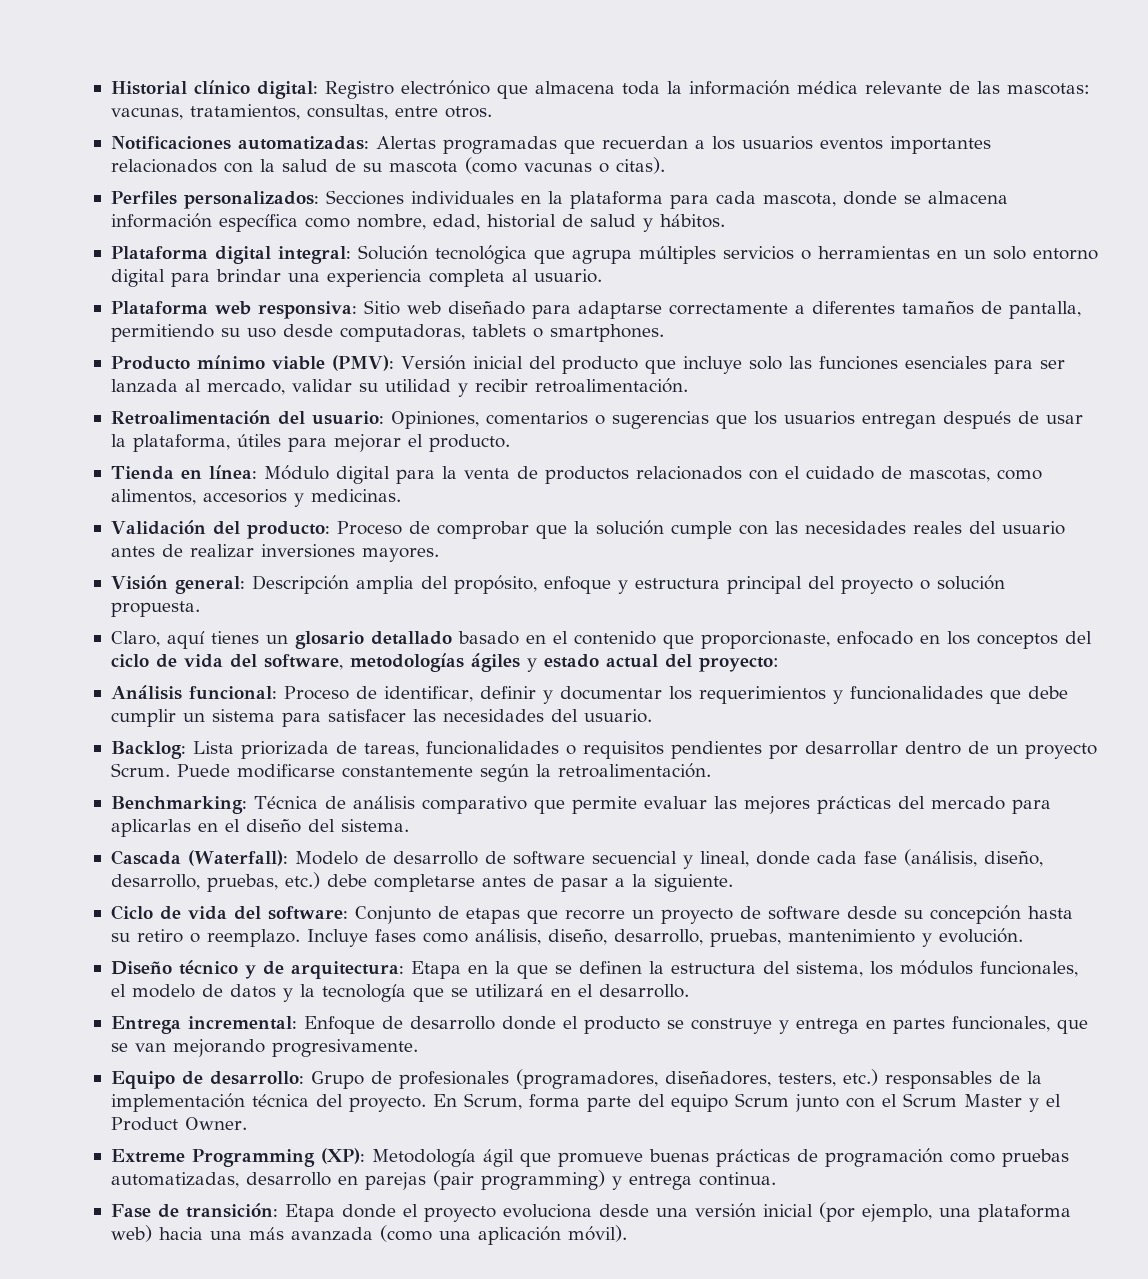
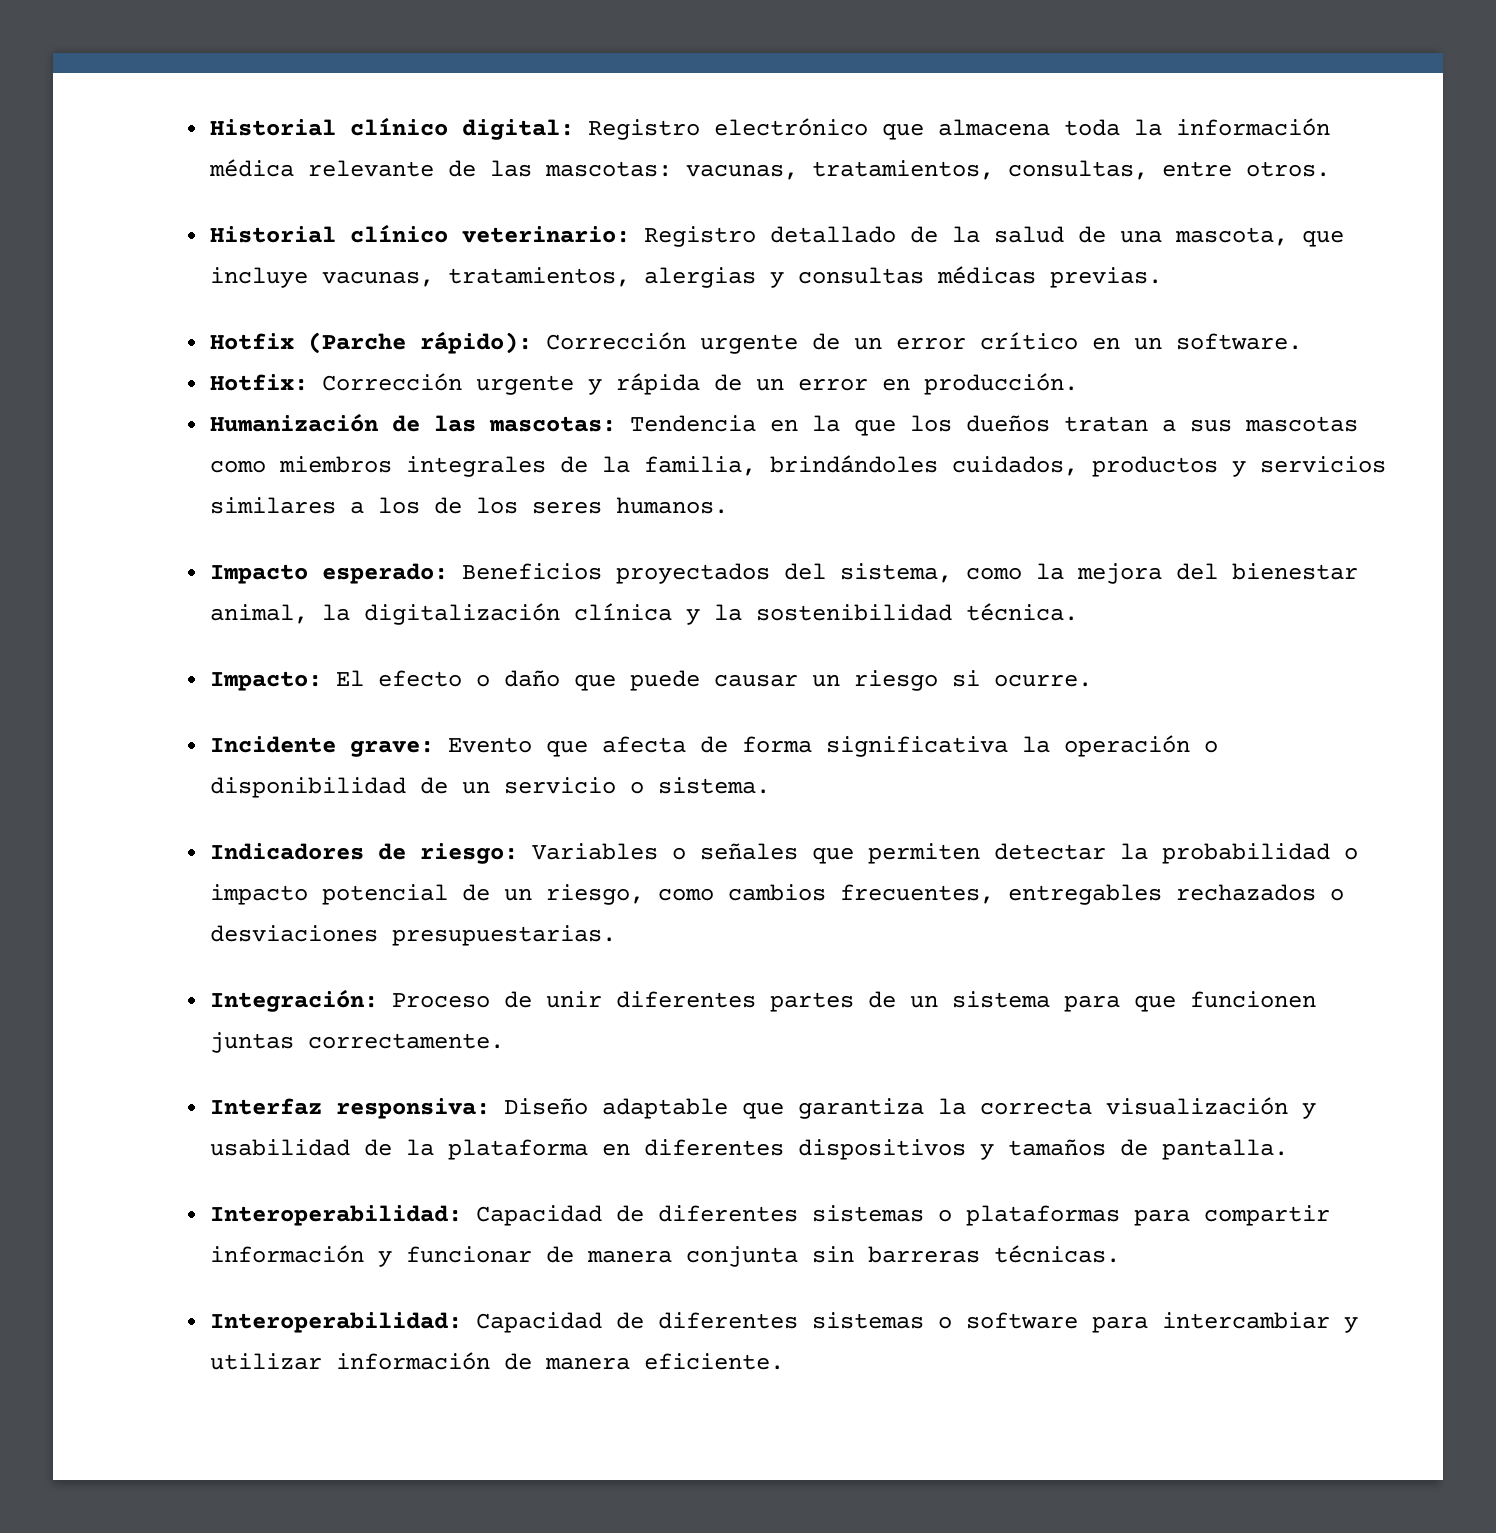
- Notificaciones automatizadas: Alertas programadas que recuerdan a los usuarios eventos importantes relacionados con la salud de su mascota (como vacunas o citas).
- Perfiles personalizados: Secciones individuales en la plataforma para cada mascota, donde se almacena información específica como nombre, edad, historial de salud y hábitos.
- Plataforma digital integral: Solución tecnológica que agrupa múltiples servicios o herramientas en un solo entorno digital para brindar una experiencia completa al usuario.
- Plataforma web responsiva: Sitio web diseñado para adaptarse correctamente a diferentes tamaños de pantalla, permitiendo su uso desde computadoras, tablets o smartphones.
- Producto mínimo viable (PMV): Versión inicial del producto que incluye solo las funciones esenciales para ser lanzada al mercado, validar su utilidad y recibir retroalimentación.
- Retroalimentación del usuario: Opiniones, comentarios o sugerencias que los usuarios entregan después de usar la plataforma, útiles para mejorar el producto.
- Tienda en línea: Módulo digital para la venta de productos relacionados con el cuidado de mascotas, como alimentos, accesorios y medicinas.
- Validación del producto: Proceso de comprobar que la solución cumple con las necesidades reales del usuario antes de realizar inversiones mayores.
- Visión general: Descripción amplia del propósito, enfoque y estructura principal del proyecto o solución propuesta.
- Claro, aquí tienes un glosario detallado basado en el contenido que proporcionaste, enfocado en los conceptos del ciclo de vida del software, metodologías ágiles y estado actual del proyecto:
- Análisis funcional: Proceso de identificar, definir y documentar los requerimientos y funcionalidades que debe cumplir un sistema para satisfacer las necesidades del usuario.
- Backlog: Lista priorizada de tareas, funcionalidades o requisitos pendientes por desarrollar dentro de un proyecto Scrum. Puede modificarse constantemente según la retroalimentación.
- Benchmarking: Técnica de análisis comparativo que permite evaluar las mejores prácticas del mercado para aplicarlas en el diseño del sistema.
- Cascada (Waterfall): Modelo de desarrollo de software secuencial y lineal, donde cada fase (análisis, diseño, desarrollo, pruebas, etc.) debe completarse antes de pasar a la siguiente.
- Ciclo de vida del software: Conjunto de etapas que recorre un proyecto de software desde su concepción hasta su retiro o reemplazo. Incluye fases como análisis, diseño, desarrollo, pruebas, mantenimiento y evolución.
- Diseño técnico y de arquitectura: Etapa en la que se definen la estructura del sistema, los módulos funcionales, el modelo de datos y la tecnología que se utilizará en el desarrollo.
- Entrega incremental: Enfoque de desarrollo donde el producto se construye y entrega en partes funcionales, que se van mejorando progresivamente.
- Equipo de desarrollo: Grupo de profesionales (programadores, diseñadores, testers, etc.) responsables de la implementación técnica del proyecto. En Scrum, forma parte del equipo Scrum junto con el Scrum Master y el Product Owner.
- Extreme Programming (XP): Metodología ágil que promueve buenas prácticas de programación como pruebas automatizadas, desarrollo en parejas (pair programming) y entrega continua.
- Fase de transición: Etapa donde el proyecto evoluciona desde una versión inicial (por ejemplo, una plataforma web) hacia una más avanzada (como una aplicación móvil).
+ Historial clínico veterinario: Registro detallado de la salud de una mascota, que incluye vacunas, tratamientos, alergias y consultas médicas previas.
+ Hotfix (Parche rápido): Corrección urgente de un error crítico en un software.
+ Hotfix: Corrección urgente y rápida de un error en producción.
+ Humanización de las mascotas: Tendencia en la que los dueños tratan a sus mascotas como miembros integrales de la familia, brindándoles cuidados, productos y servicios similares a los de los seres humanos.
+ Impacto esperado: Beneficios proyectados del sistema, como la mejora del bienestar animal, la digitalización clínica y la sostenibilidad técnica.
+ Impacto: El efecto o daño que puede causar un riesgo si ocurre.
+ Incidente grave: Evento que afecta de forma significativa la operación o disponibilidad de un servicio o sistema.
+ Indicadores de riesgo: Variables o señales que permiten detectar la probabilidad o impacto potencial de un riesgo, como cambios frecuentes, entregables rechazados o desviaciones presupuestarias.
+ Integración: Proceso de unir diferentes partes de un sistema para que funcionen juntas correctamente.
+ Interfaz responsiva: Diseño adaptable que garantiza la correcta visualización y usabilidad de la plataforma en diferentes dispositivos y tamaños de pantalla.
+ Interoperabilidad: Capacidad de diferentes sistemas o plataformas para compartir información y funcionar de manera conjunta sin barreras técnicas.
+ Interoperabilidad: Capacidad de diferentes sistemas o software para intercambiar y utilizar información de manera eficiente.

